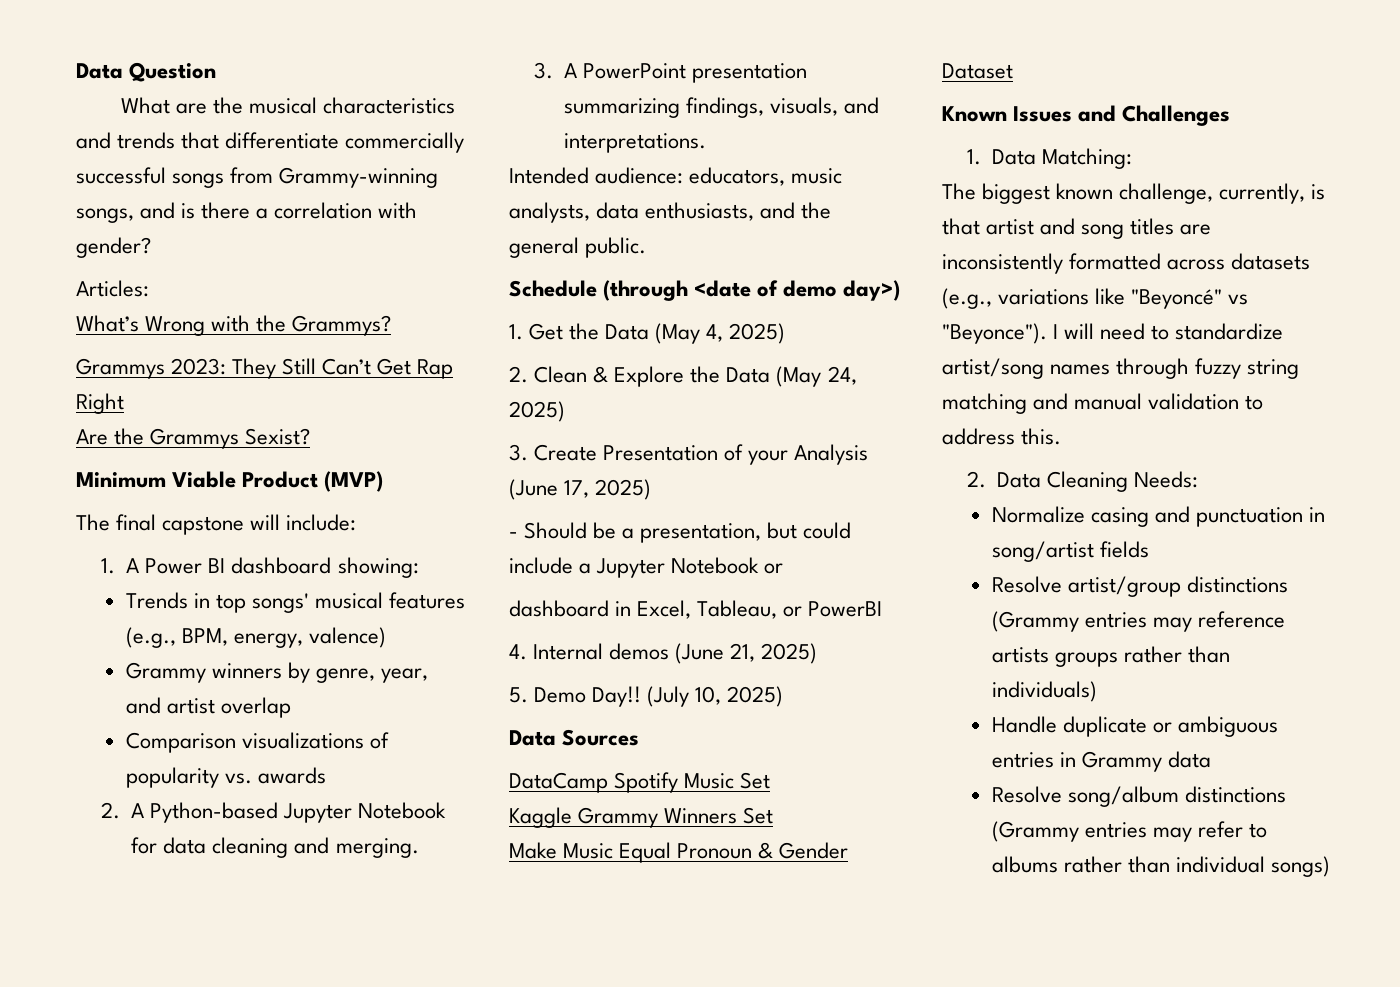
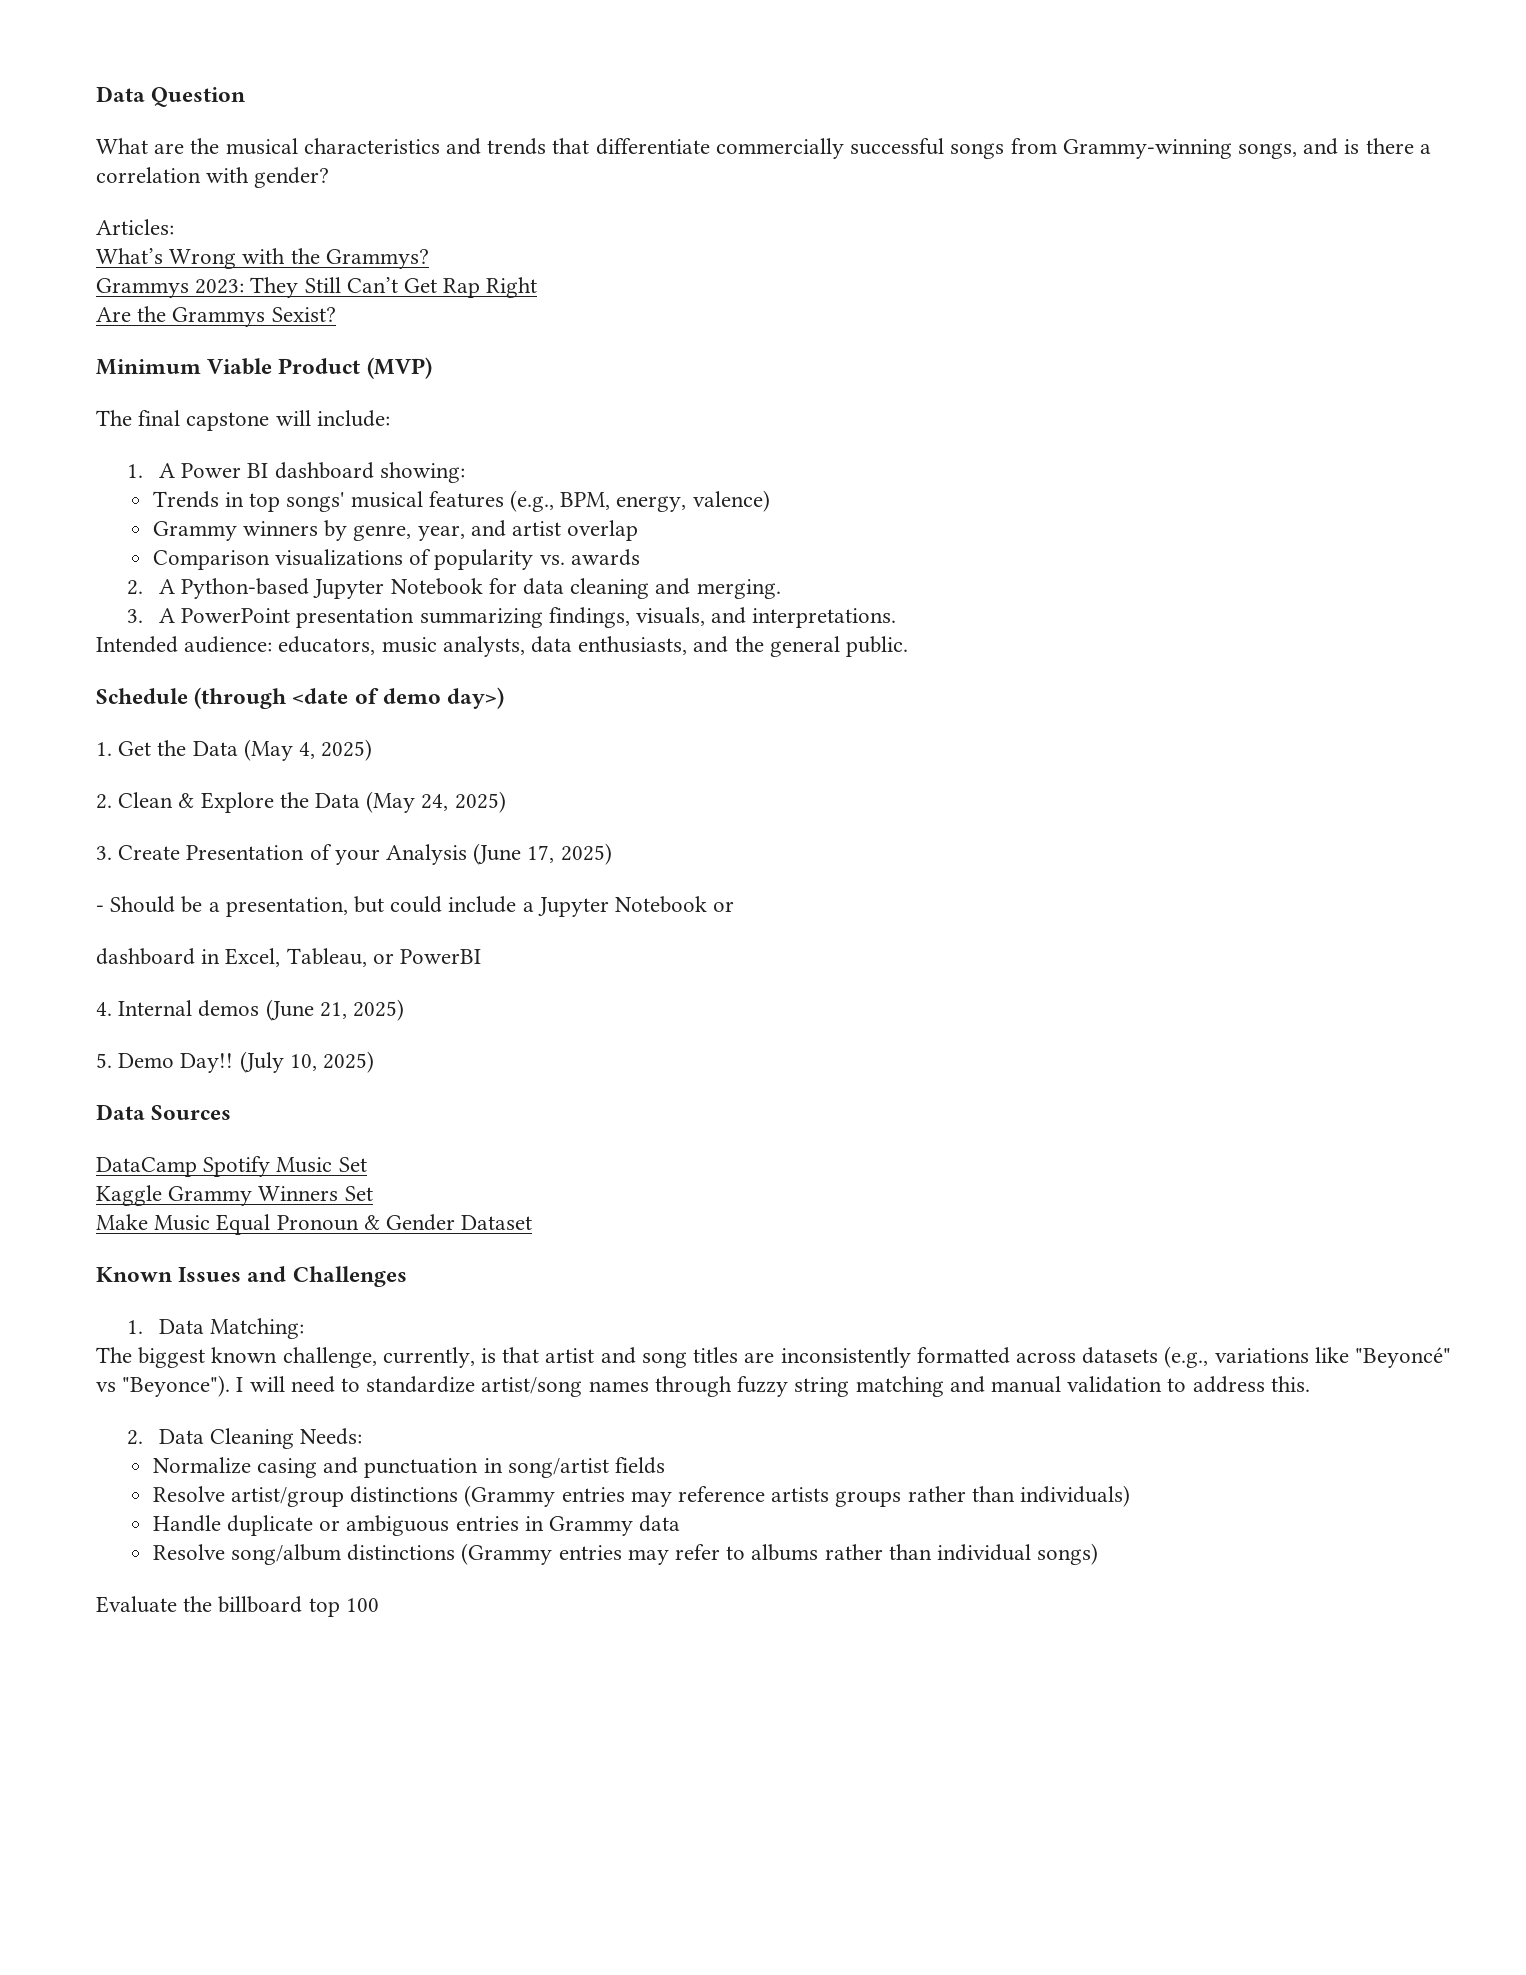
+ Evaluate the billboard top 100

